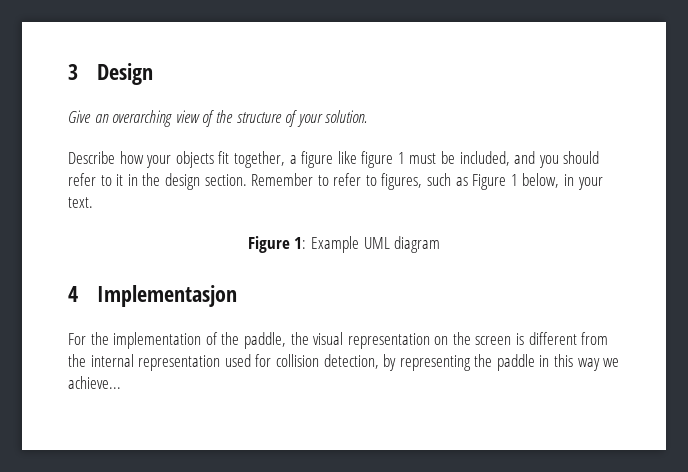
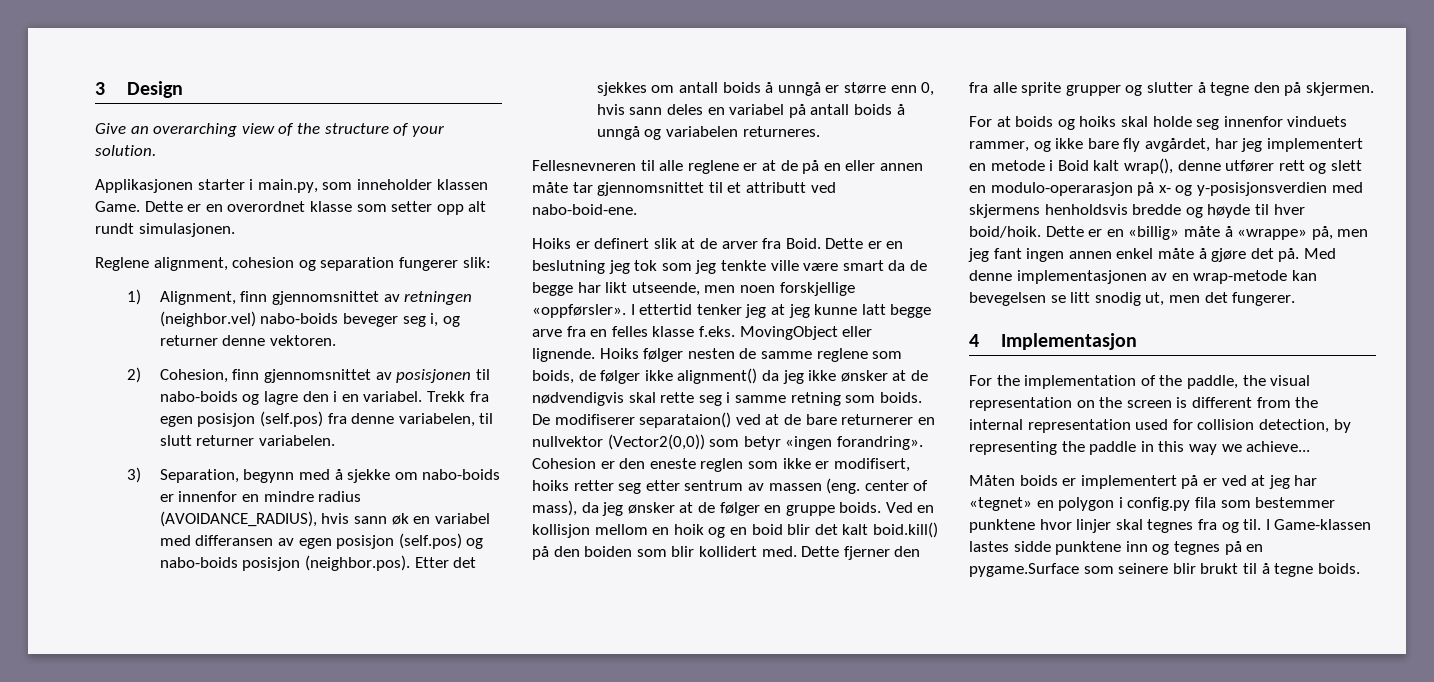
- Describe how your objects fit together, a figure like figure 1 must be included, and you should refer to it in the design section. Remember to refer to figures, such as Figure 1 below, in your text.
- Figure 1: Example UML diagram
+ Applikasjonen starter i main.py, som inneholder klassen Game. Dette er en overordnet klasse som setter opp alt rundt simulasjonen.
+ Reglene alignment, cohesion og separation fungerer slik:
+ 1) Alignment, finn gjennomsnittet av retningen (neighbor.vel) nabo-boids beveger seg i, og returner denne vektoren.
+ 2) Cohesion, finn gjennomsnittet av posisjonen til nabo-boids og lagre den i en variabel. Trekk fra egen posisjon (self.pos) fra denne variabelen, til slutt returner variabelen.
+ 3) Separation, begynn med å sjekke om nabo-boids er innenfor en mindre radius (AVOIDANCE_RADIUS), hvis sann øk en variabel med differansen av egen posisjon (self.pos) og nabo-boids posisjon (neighbor.pos). Etter det sjekkes om antall boids å unngå er større enn 0, hvis sann deles en variabel på antall boids å unngå og variabelen returneres.
+ Fellesnevneren til alle reglene er at de på en eller annen måte tar gjennomsnittet til et attributt ved nabo-boid-ene.
+ Hoiks er definert slik at de arver fra Boid. Dette er en beslutning jeg tok som jeg tenkte ville være smart da de begge har likt utseende, men noen forskjellige «oppførsler». I ettertid tenker jeg at jeg kunne latt begge arve fra en felles klasse f.eks. MovingObject eller lignende. Hoiks følger nesten de samme reglene som boids, de følger ikke alignment() da jeg ikke ønsker at de nødvendigvis skal rette seg i samme retning som boids. De modifiserer separataion() ved at de bare returnerer en nullvektor (Vector2(0,0)) som betyr «ingen forandring». Cohesion er den eneste reglen som ikke er modifisert, hoiks retter seg etter sentrum av massen (eng. center of mass), da jeg ønsker at de følger en gruppe boids. Ved en kollisjon mellom en hoik og en boid blir det kalt boid.kill() på den boiden som blir kollidert med. Dette fjerner den fra alle sprite grupper og slutter å tegne den på skjermen.
+ For at boids og hoiks skal holde seg innenfor vinduets rammer, og ikke bare fly avgårdet, har jeg implementert en metode i Boid kalt wrap(), denne utfører rett og slett en modulo-operarasjon på x- og y-posisjonsverdien med skjermens henholdsvis bredde og høyde til hver boid/hoik. Dette er en «billig» måte å «wrappe» på, men jeg fant ingen annen enkel måte å gjøre det på. Med denne implementasjonen av en wrap-metode kan bevegelsen se litt snodig ut, men det fungerer.
+ Måten boids er implementert på er ved at jeg har «tegnet» en polygon i config.py fila som bestemmer punktene hvor linjer skal tegnes fra og til. I Game-klassen lastes sidde punktene inn og tegnes på en pygame.Surface som seinere blir brukt til å tegne boids.

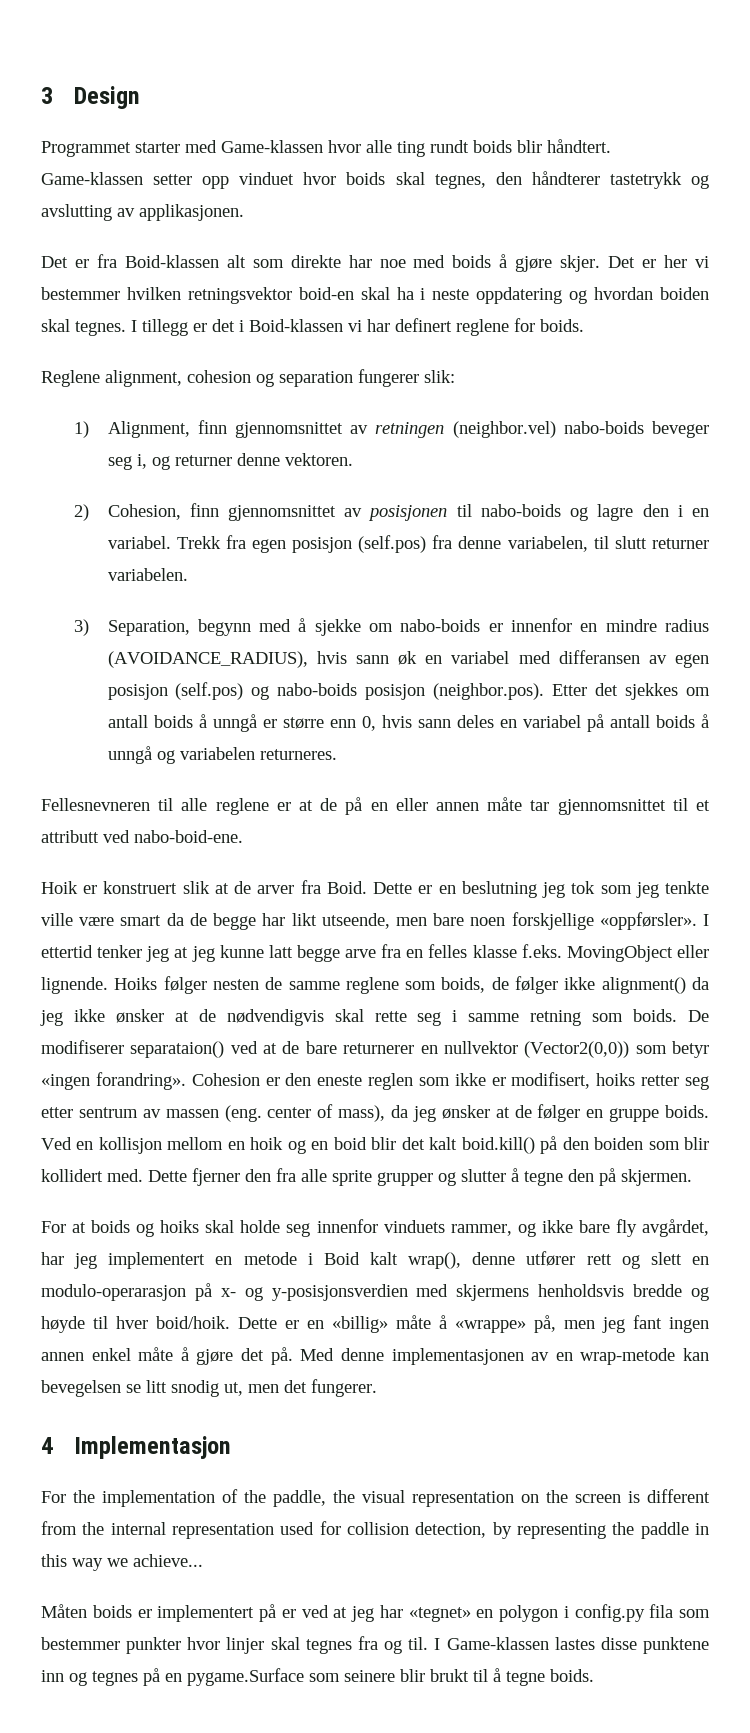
- Give an overarching view of the structure of your solution.
- Applikasjonen starter i main.py, som inneholder klassen Game. Dette er en overordnet klasse som setter opp alt rundt simulasjonen.
+ Programmet starter med Game-klassen hvor alle ting rundt boids blir håndtert. Game-klassen setter opp vinduet hvor boids skal tegnes, den håndterer tastetrykk og avslutting av applikasjonen.
+ Det er fra Boid-klassen alt som direkte har noe med boids å gjøre skjer. Det er her vi bestemmer hvilken retningsvektor boid-en skal ha i neste oppdatering og hvordan boiden skal tegnes. I tillegg er det i Boid-klassen vi har definert reglene for boids.
- Hoiks er definert slik at de arver fra Boid.
+ Hoik er konstruert slik at de arver fra Boid.
- Dette er en beslutning jeg tok som jeg tenkte ville være smart da de begge har likt utseende, men noen forskjellige «oppførsler».
+ Dette er en beslutning jeg tok som jeg tenkte ville være smart da de begge har likt utseende, men bare noen forskjellige «oppførsler».
- Måten boids er implementert på er ved at jeg har «tegnet» en polygon i config.py fila som bestemmer punktene hvor linjer skal tegnes fra og til.
+ Måten boids er implementert på er ved at jeg har «tegnet» en polygon i config.py fila som bestemmer punkter hvor linjer skal tegnes fra og til.
- I Game-klassen lastes sidde punktene inn og tegnes på en pygame.Surface som seinere blir brukt til å tegne boids.
+ I Game-klassen lastes disse punktene inn og tegnes på en pygame.Surface som seinere blir brukt til å tegne boids.

